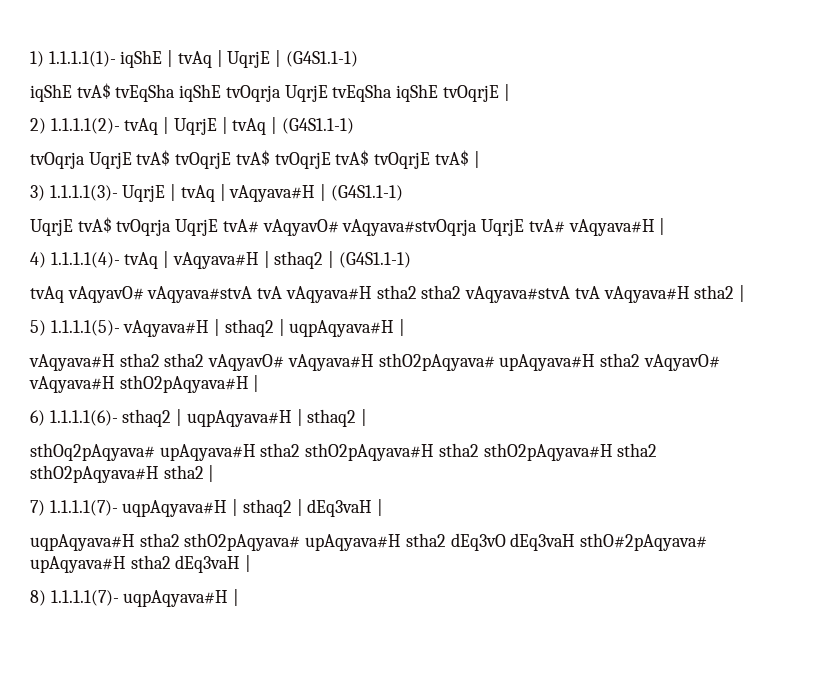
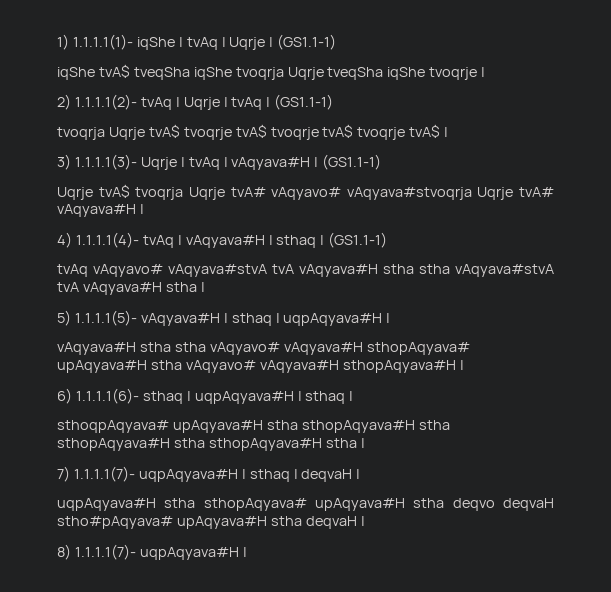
- 1) 1.1.1.1(1)- iqShE | tvAq | UqrjE | (G4S1.1-1)
- iqShE tvA$ tvEqSha iqShE tvOqrja UqrjE tvEqSha iqShE tvOqrjE |
+ 1) 1.1.1.1(1)- iqShe | tvAq | Uqrje | (GS1.1-1)
+ iqShe tvA$ tveqSha iqShe tvoqrja Uqrje tveqSha iqShe tvoqrje |
- 2) 1.1.1.1(2)- tvAq | UqrjE | tvAq | (G4S1.1-1)
- tvOqrja UqrjE tvA$ tvOqrjE tvA$ tvOqrjE tvA$ tvOqrjE tvA$ |
+ 2) 1.1.1.1(2)- tvAq | Uqrje | tvAq | (GS1.1-1)
+ tvoqrja Uqrje tvA$ tvoqrje tvA$ tvoqrje tvA$ tvoqrje tvA$ |
- 3) 1.1.1.1(3)- UqrjE | tvAq | vAqyava#H | (G4S1.1-1)
- UqrjE tvA$ tvOqrja UqrjE tvA# vAqyavO# vAqyava#stvOqrja UqrjE tvA# vAqyava#H |
+ 3) 1.1.1.1(3)- Uqrje | tvAq | vAqyava#H | (GS1.1-1)
+ Uqrje tvA$ tvoqrja Uqrje tvA# vAqyavo# vAqyava#stvoqrja Uqrje tvA# vAqyava#H |
- 4) 1.1.1.1(4)- tvAq | vAqyava#H | sthaq2 | (G4S1.1-1)
- tvAq vAqyavO# vAqyava#stvA tvA vAqyava#H stha2 stha2 vAqyava#stvA tvA vAqyava#H stha2 |
+ 4) 1.1.1.1(4)- tvAq | vAqyava#H | sthaq | (GS1.1-1)
+ tvAq vAqyavo# vAqyava#stvA tvA vAqyava#H stha stha vAqyava#stvA tvA vAqyava#H stha |
- 5) 1.1.1.1(5)- vAqyava#H | sthaq2 | uqpAqyava#H |
+ 5) 1.1.1.1(5)- vAqyava#H | sthaq | uqpAqyava#H |
- vAqyava#H stha2 stha2 vAqyavO# vAqyava#H sthO2pAqyava# upAqyava#H stha2 vAqyavO# vAqyava#H sthO2pAqyava#H |
+ vAqyava#H stha stha vAqyavo# vAqyava#H sthopAqyava# upAqyava#H stha vAqyavo# vAqyava#H sthopAqyava#H |
- 6) 1.1.1.1(6)- sthaq2 | uqpAqyava#H | sthaq2 |
- sthOq2pAqyava# upAqyava#H stha2 sthO2pAqyava#H stha2 sthO2pAqyava#H stha2 sthO2pAqyava#H stha2 |
+ 6) 1.1.1.1(6)- sthaq | uqpAqyava#H | sthaq |
+ sthoqpAqyava# upAqyava#H stha sthopAqyava#H stha sthopAqyava#H stha sthopAqyava#H stha |
- 7) 1.1.1.1(7)- uqpAqyava#H | sthaq2 | dEq3vaH |
+ 7) 1.1.1.1(7)- uqpAqyava#H | sthaq | deqvaH |
- uqpAqyava#H stha2 sthO2pAqyava# upAqyava#H stha2 dEq3vO dEq3vaH sthO#2pAqyava# upAqyava#H stha2 dEq3vaH |
+ uqpAqyava#H stha sthopAqyava# upAqyava#H stha deqvo deqvaH stho#pAqyava# upAqyava#H stha deqvaH |

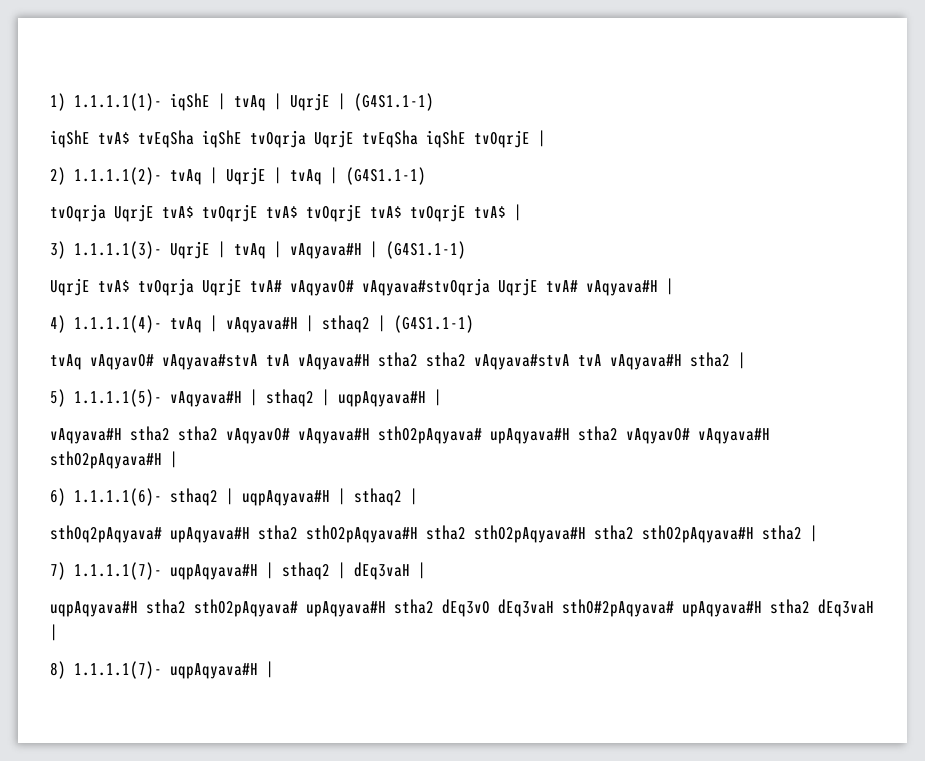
- 1) 1.1.1.1(1)- iqShe | tvAq | Uqrje | (GS1.1-1)
- iqShe tvA$ tveqSha iqShe tvoqrja Uqrje tveqSha iqShe tvoqrje |
+ 1) 1.1.1.1(1)- iqShE | tvAq | UqrjE | (G4S1.1-1)
+ iqShE tvA$ tvEqSha iqShE tvOqrja UqrjE tvEqSha iqShE tvOqrjE |
- 2) 1.1.1.1(2)- tvAq | Uqrje | tvAq | (GS1.1-1)
- tvoqrja Uqrje tvA$ tvoqrje tvA$ tvoqrje tvA$ tvoqrje tvA$ |
+ 2) 1.1.1.1(2)- tvAq | UqrjE | tvAq | (G4S1.1-1)
+ tvOqrja UqrjE tvA$ tvOqrjE tvA$ tvOqrjE tvA$ tvOqrjE tvA$ |
- 3) 1.1.1.1(3)- Uqrje | tvAq | vAqyava#H | (GS1.1-1)
- Uqrje tvA$ tvoqrja Uqrje tvA# vAqyavo# vAqyava#stvoqrja Uqrje tvA# vAqyava#H |
+ 3) 1.1.1.1(3)- UqrjE | tvAq | vAqyava#H | (G4S1.1-1)
+ UqrjE tvA$ tvOqrja UqrjE tvA# vAqyavO# vAqyava#stvOqrja UqrjE tvA# vAqyava#H |
- 4) 1.1.1.1(4)- tvAq | vAqyava#H | sthaq | (GS1.1-1)
- tvAq vAqyavo# vAqyava#stvA tvA vAqyava#H stha stha vAqyava#stvA tvA vAqyava#H stha |
+ 4) 1.1.1.1(4)- tvAq | vAqyava#H | sthaq2 | (G4S1.1-1)
+ tvAq vAqyavO# vAqyava#stvA tvA vAqyava#H stha2 stha2 vAqyava#stvA tvA vAqyava#H stha2 |
- 5) 1.1.1.1(5)- vAqyava#H | sthaq | uqpAqyava#H |
+ 5) 1.1.1.1(5)- vAqyava#H | sthaq2 | uqpAqyava#H |
- vAqyava#H stha stha vAqyavo# vAqyava#H sthopAqyava# upAqyava#H stha vAqyavo# vAqyava#H sthopAqyava#H |
+ vAqyava#H stha2 stha2 vAqyavO# vAqyava#H sthO2pAqyava# upAqyava#H stha2 vAqyavO# vAqyava#H sthO2pAqyava#H |
- 6) 1.1.1.1(6)- sthaq | uqpAqyava#H | sthaq |
- sthoqpAqyava# upAqyava#H stha sthopAqyava#H stha sthopAqyava#H stha sthopAqyava#H stha |
+ 6) 1.1.1.1(6)- sthaq2 | uqpAqyava#H | sthaq2 |
+ sthOq2pAqyava# upAqyava#H stha2 sthO2pAqyava#H stha2 sthO2pAqyava#H stha2 sthO2pAqyava#H stha2 |
- 7) 1.1.1.1(7)- uqpAqyava#H | sthaq | deqvaH |
+ 7) 1.1.1.1(7)- uqpAqyava#H | sthaq2 | dEq3vaH |
- uqpAqyava#H stha sthopAqyava# upAqyava#H stha deqvo deqvaH stho#pAqyava# upAqyava#H stha deqvaH |
+ uqpAqyava#H stha2 sthO2pAqyava# upAqyava#H stha2 dEq3vO dEq3vaH sthO#2pAqyava# upAqyava#H stha2 dEq3vaH |

